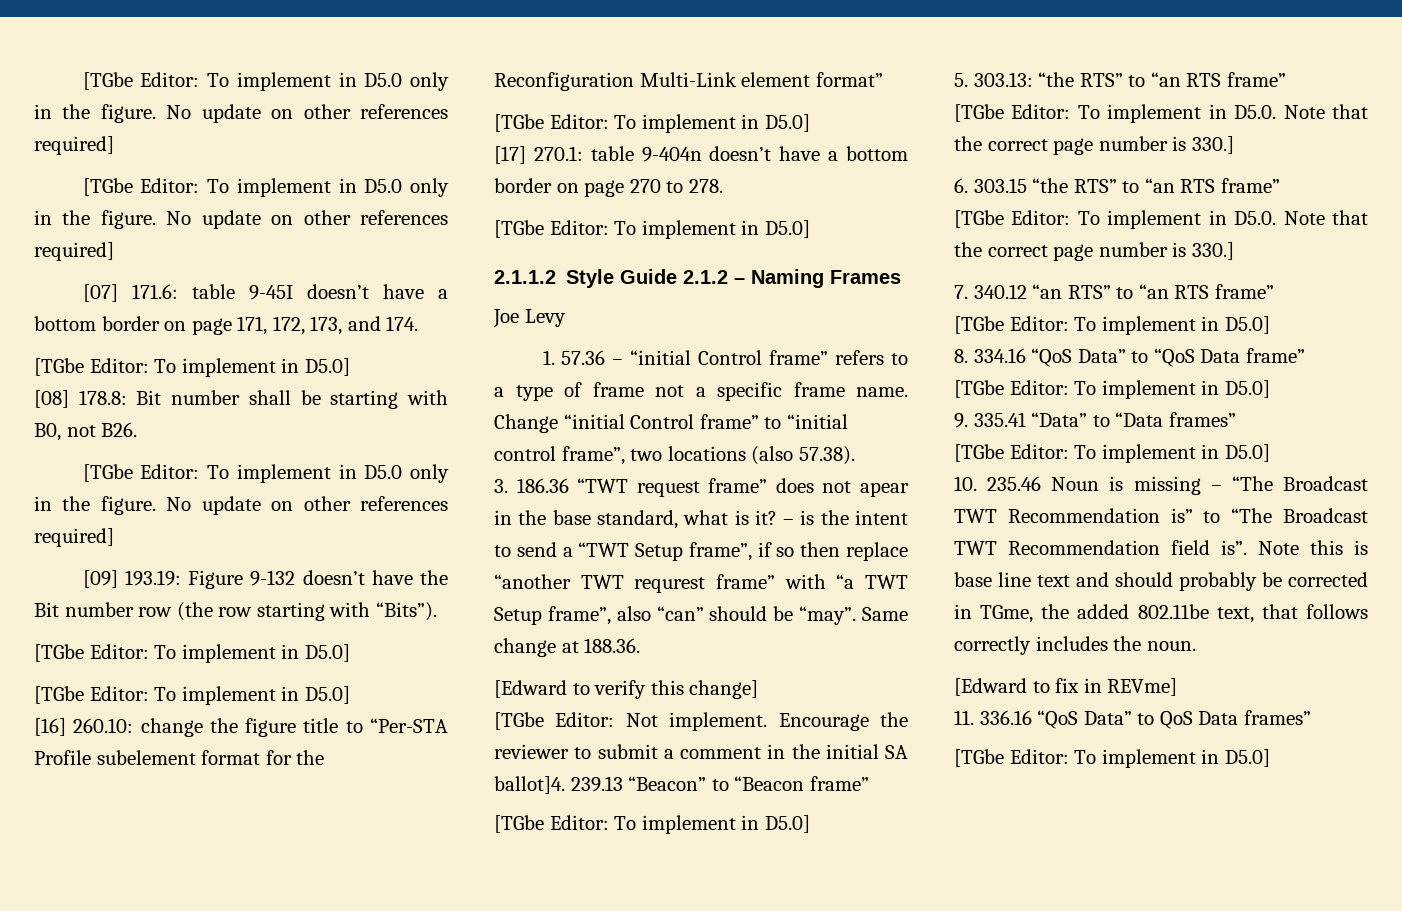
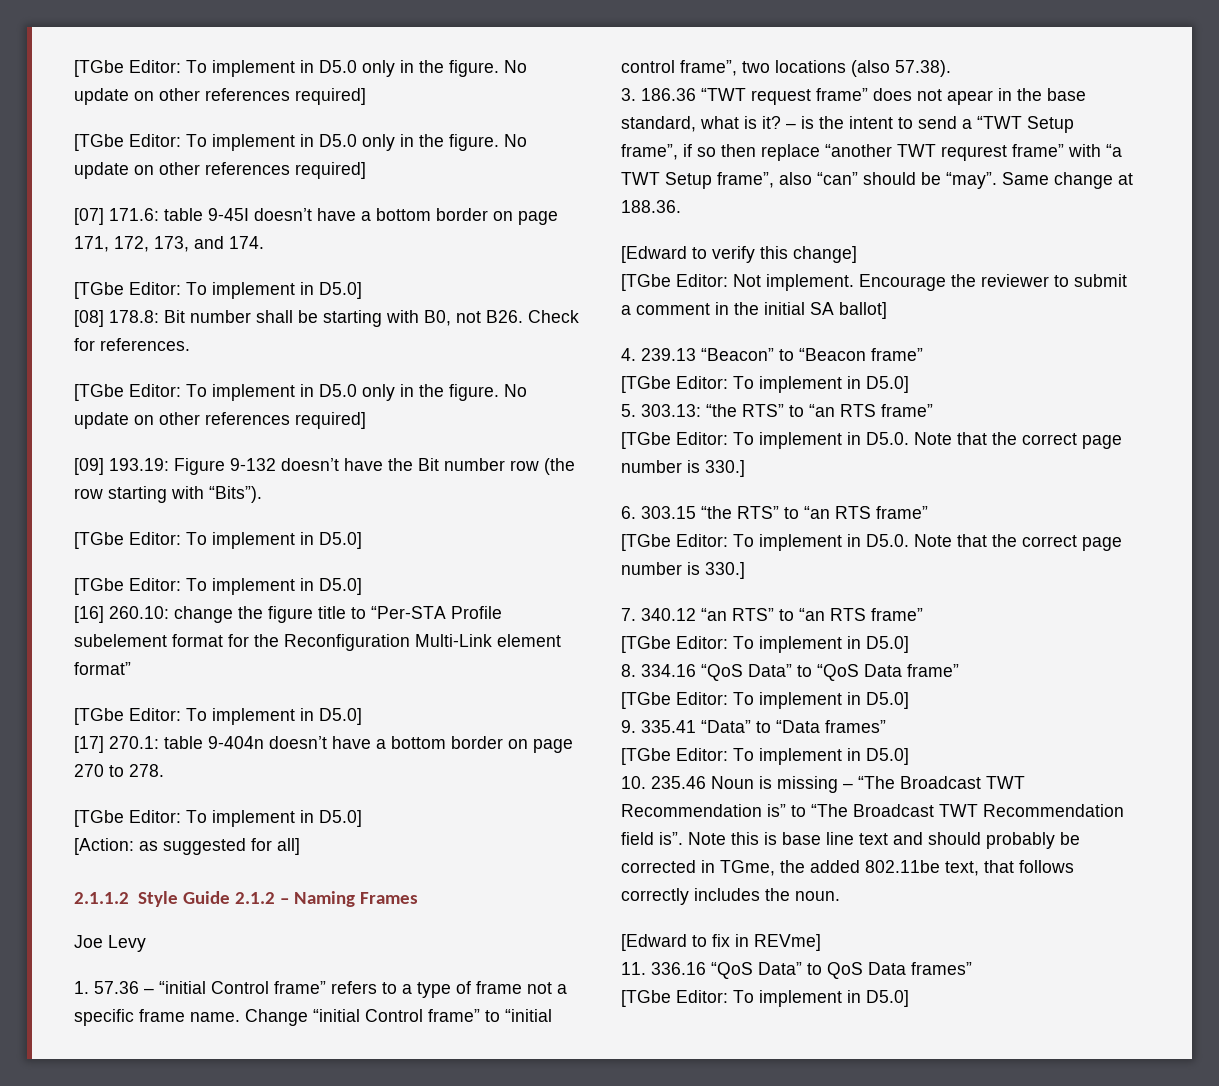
- [08] 178.8: Bit number shall be starting with B0, not B26.
+ [08] 178.8: Bit number shall be starting with B0, not B26. Check for references.
+ [Action: as suggested for all]
- Encourage the reviewer to submit a comment in the initial SA ballot]4. 239.13 “Beacon” to “Beacon frame”
+ Encourage the reviewer to submit a comment in the initial SA ballot]
+ 4. 239.13 “Beacon” to “Beacon frame”

